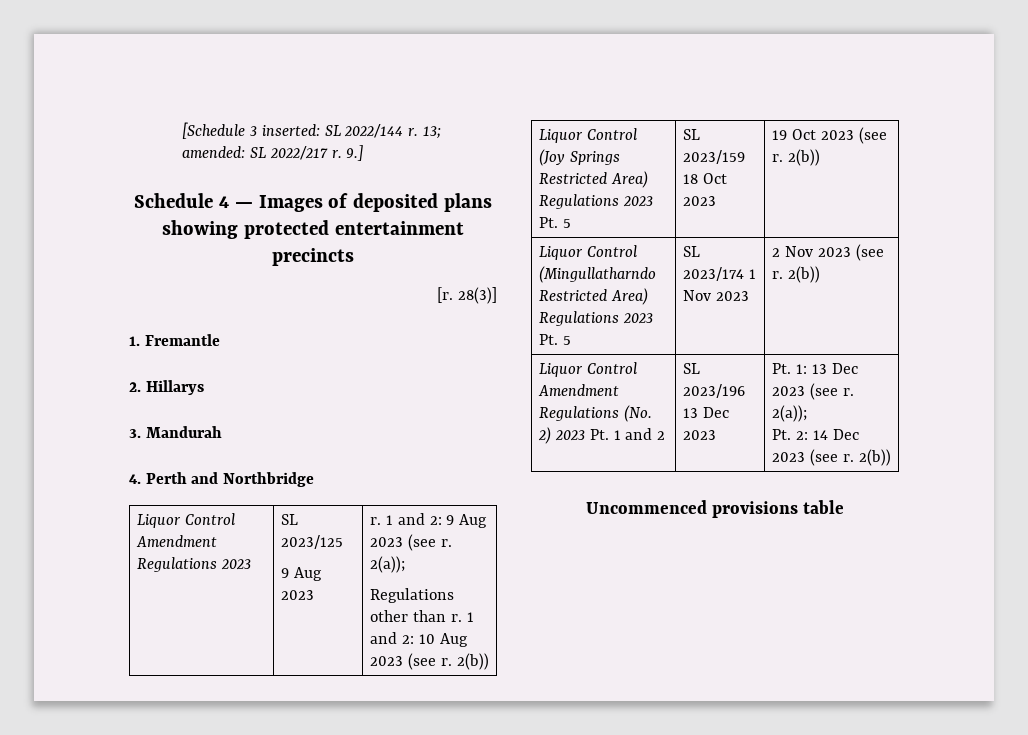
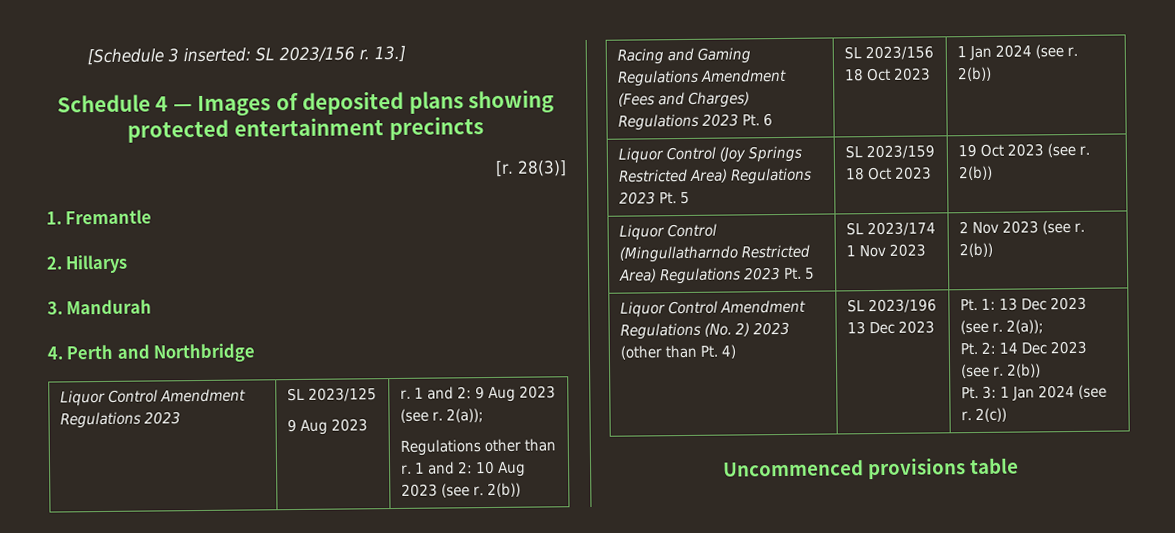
- [Schedule 3 inserted: SL 2022/144 r. 13; amended: SL 2022/217 r. 9.]
+ [Schedule 3 inserted: SL 2023/156 r. 13.]
+ Racing and Gaming Regulations Amendment (Fees and Charges) Regulations 2023 Pt. 6 | SL 2023/156 18 Oct 2023 | 1 Jan 2024 (see r. 2(b))
- Liquor Control Amendment Regulations (No. 2) 2023 Pt. 1 and 2 | SL 2023/196 13 Dec 2023 | Pt. 1: 13 Dec 2023 (see r. 2(a));
+ Liquor Control Amendment Regulations (No. 2) 2023 (other than Pt. 4) | SL 2023/196 13 Dec 2023 | Pt. 1: 13 Dec 2023 (see r. 2(a));
  Pt. 2: 14 Dec 2023 (see r. 2(b))
+ Pt. 3: 1 Jan 2024 (see r. 2(c))

